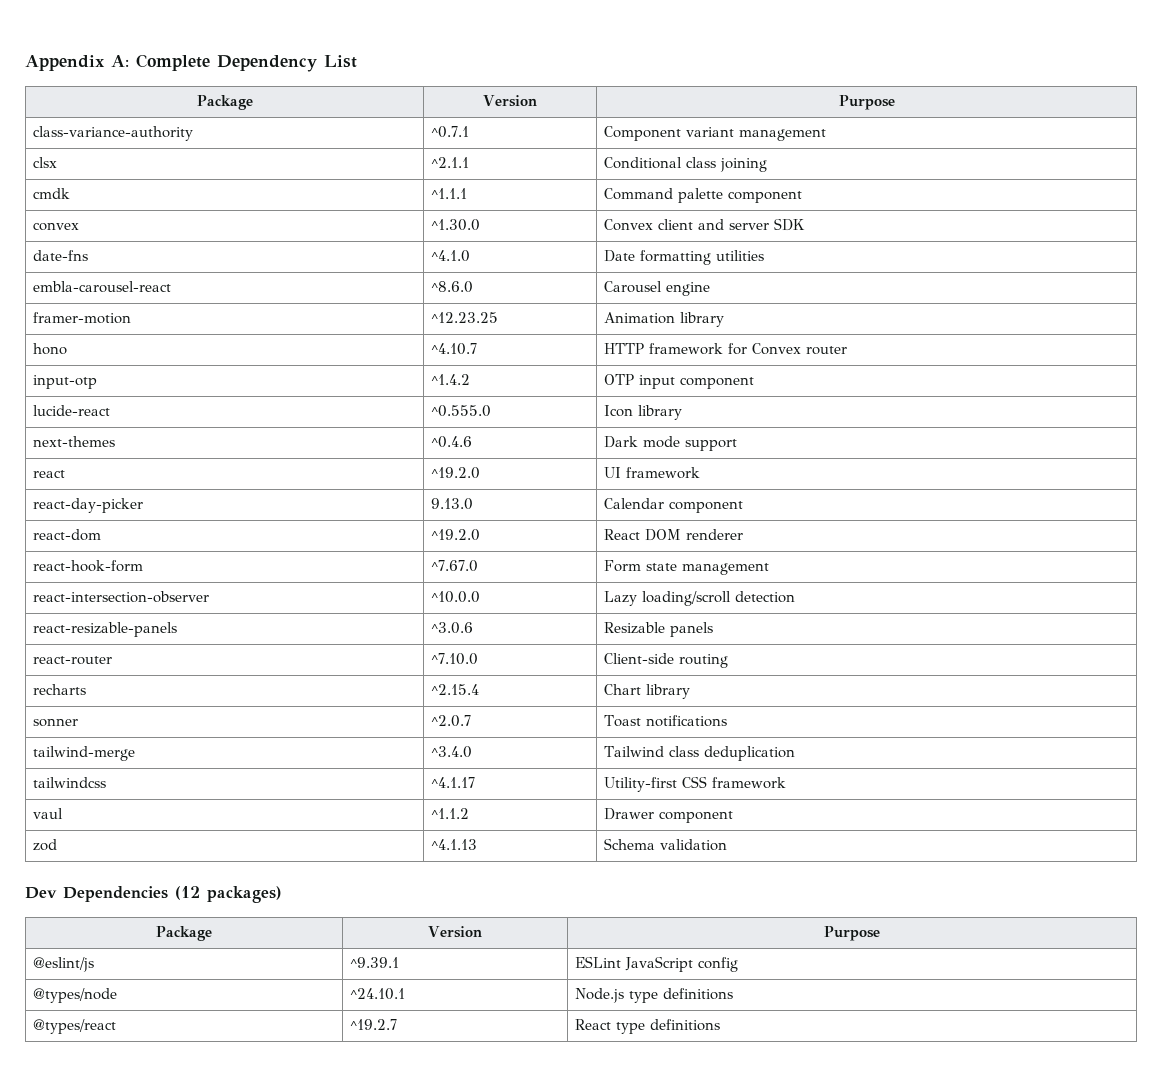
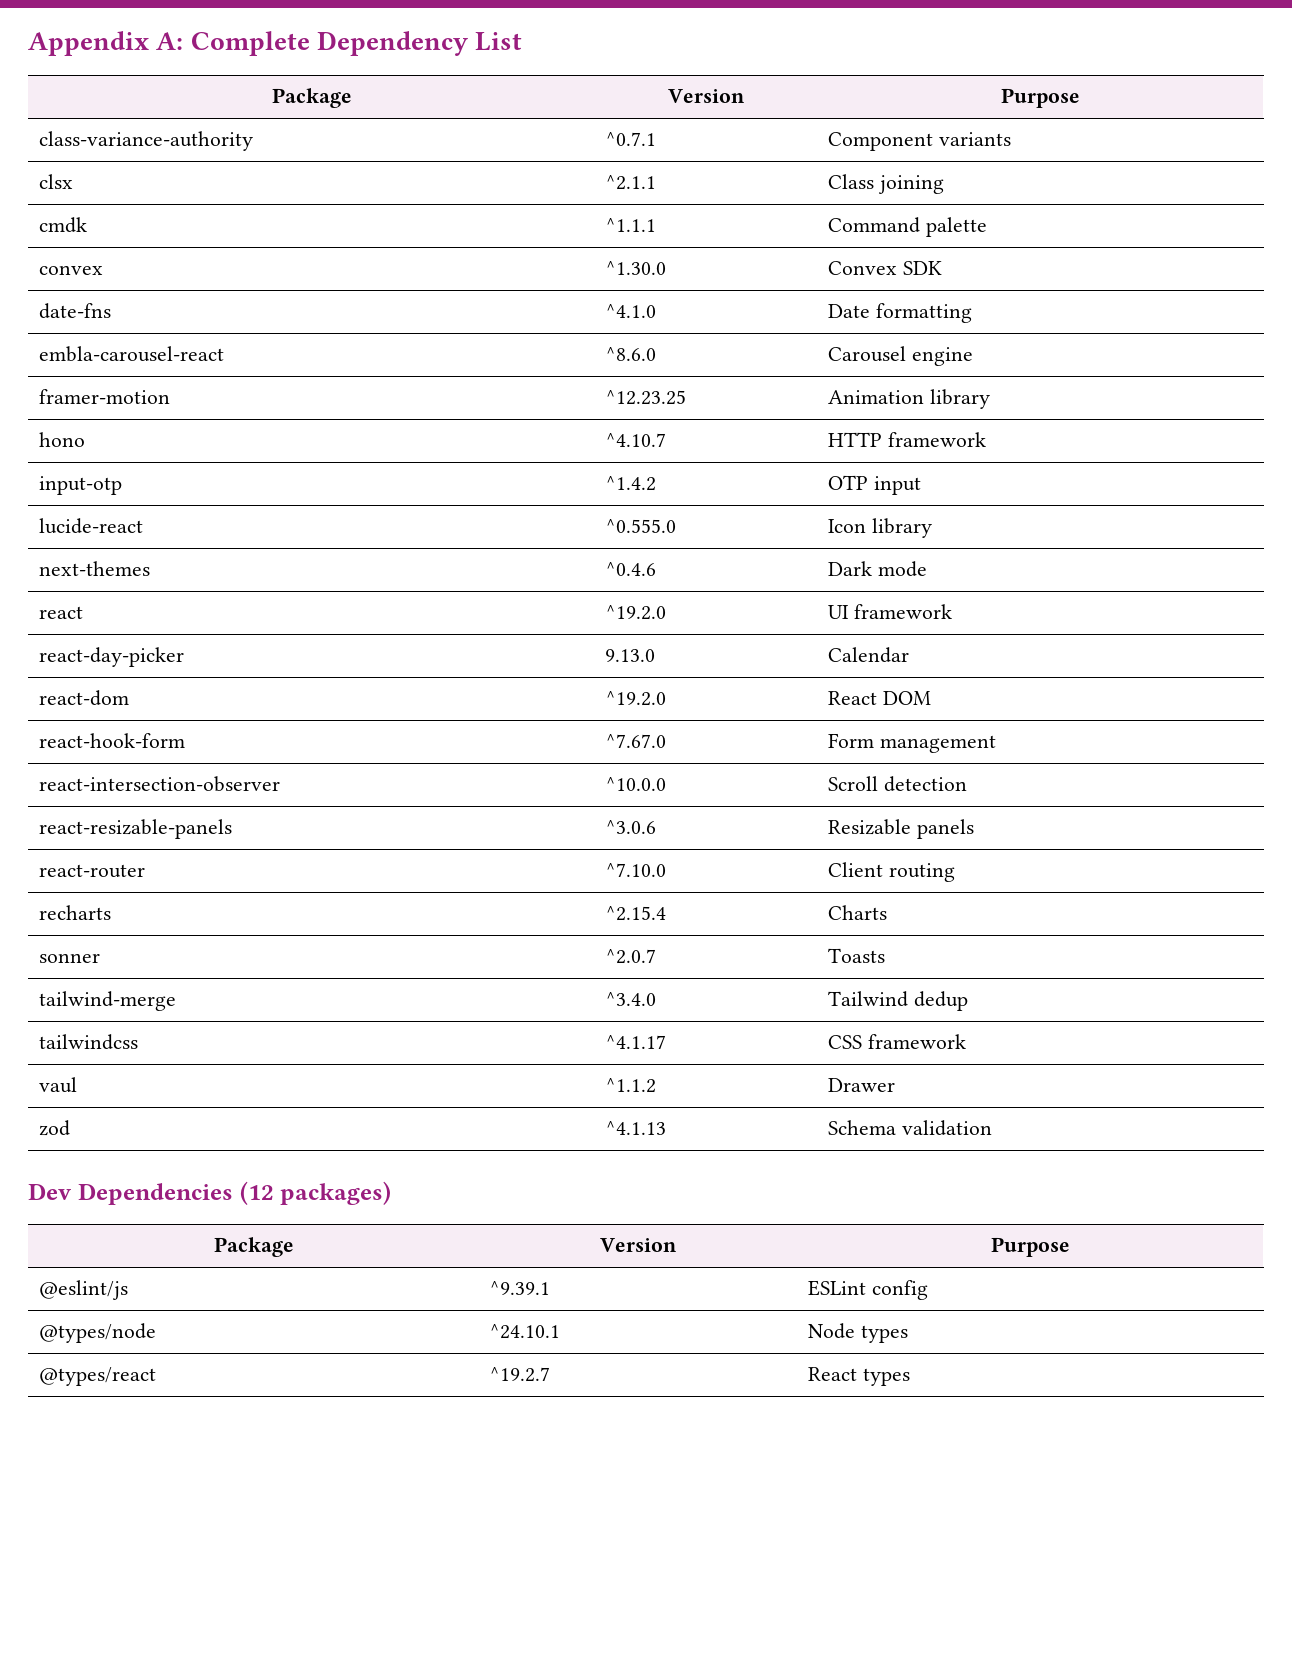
- class-variance-authority | ^0.7.1 | Component variant management
+ class-variance-authority | ^0.7.1 | Component variants
- clsx | ^2.1.1 | Conditional class joining
+ clsx | ^2.1.1 | Class joining
- cmdk | ^1.1.1 | Command palette component
+ cmdk | ^1.1.1 | Command palette
- convex | ^1.30.0 | Convex client and server SDK
+ convex | ^1.30.0 | Convex SDK
- date-fns | ^4.1.0 | Date formatting utilities
+ date-fns | ^4.1.0 | Date formatting
- hono | ^4.10.7 | HTTP framework for Convex router
+ hono | ^4.10.7 | HTTP framework
- input-otp | ^1.4.2 | OTP input component
+ input-otp | ^1.4.2 | OTP input
- next-themes | ^0.4.6 | Dark mode support
+ next-themes | ^0.4.6 | Dark mode
- react-day-picker | 9.13.0 | Calendar component
+ react-day-picker | 9.13.0 | Calendar
- react-dom | ^19.2.0 | React DOM renderer
+ react-dom | ^19.2.0 | React DOM
- react-hook-form | ^7.67.0 | Form state management
+ react-hook-form | ^7.67.0 | Form management
- react-intersection-observer | ^10.0.0 | Lazy loading/scroll detection
+ react-intersection-observer | ^10.0.0 | Scroll detection
- react-router | ^7.10.0 | Client-side routing
+ react-router | ^7.10.0 | Client routing
- recharts | ^2.15.4 | Chart library
+ recharts | ^2.15.4 | Charts
- sonner | ^2.0.7 | Toast notifications
+ sonner | ^2.0.7 | Toasts
- tailwind-merge | ^3.4.0 | Tailwind class deduplication
+ tailwind-merge | ^3.4.0 | Tailwind dedup
- tailwindcss | ^4.1.17 | Utility-first CSS framework
+ tailwindcss | ^4.1.17 | CSS framework
- vaul | ^1.1.2 | Drawer component
+ vaul | ^1.1.2 | Drawer
- @eslint/js | ^9.39.1 | ESLint JavaScript config
+ @eslint/js | ^9.39.1 | ESLint config
- @types/node | ^24.10.1 | Node.js type definitions
+ @types/node | ^24.10.1 | Node types
- @types/react | ^19.2.7 | React type definitions
+ @types/react | ^19.2.7 | React types

